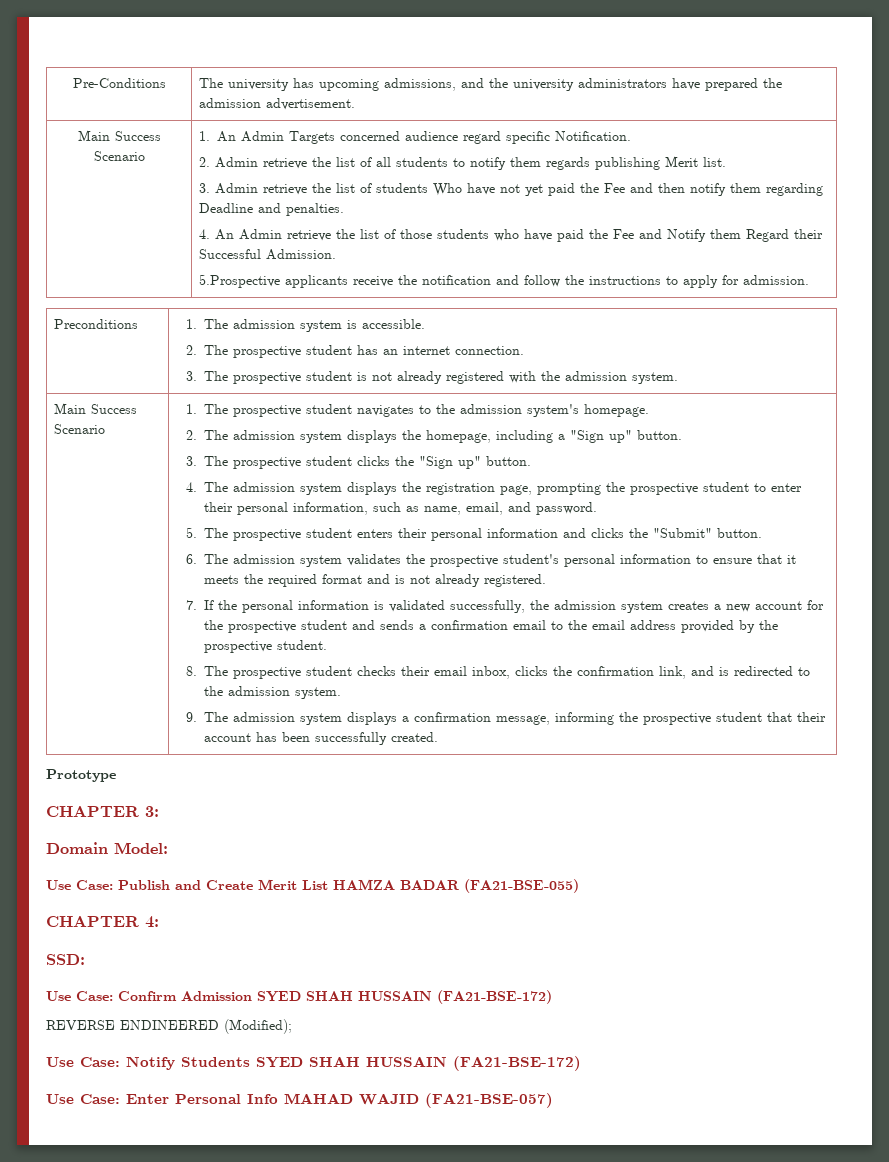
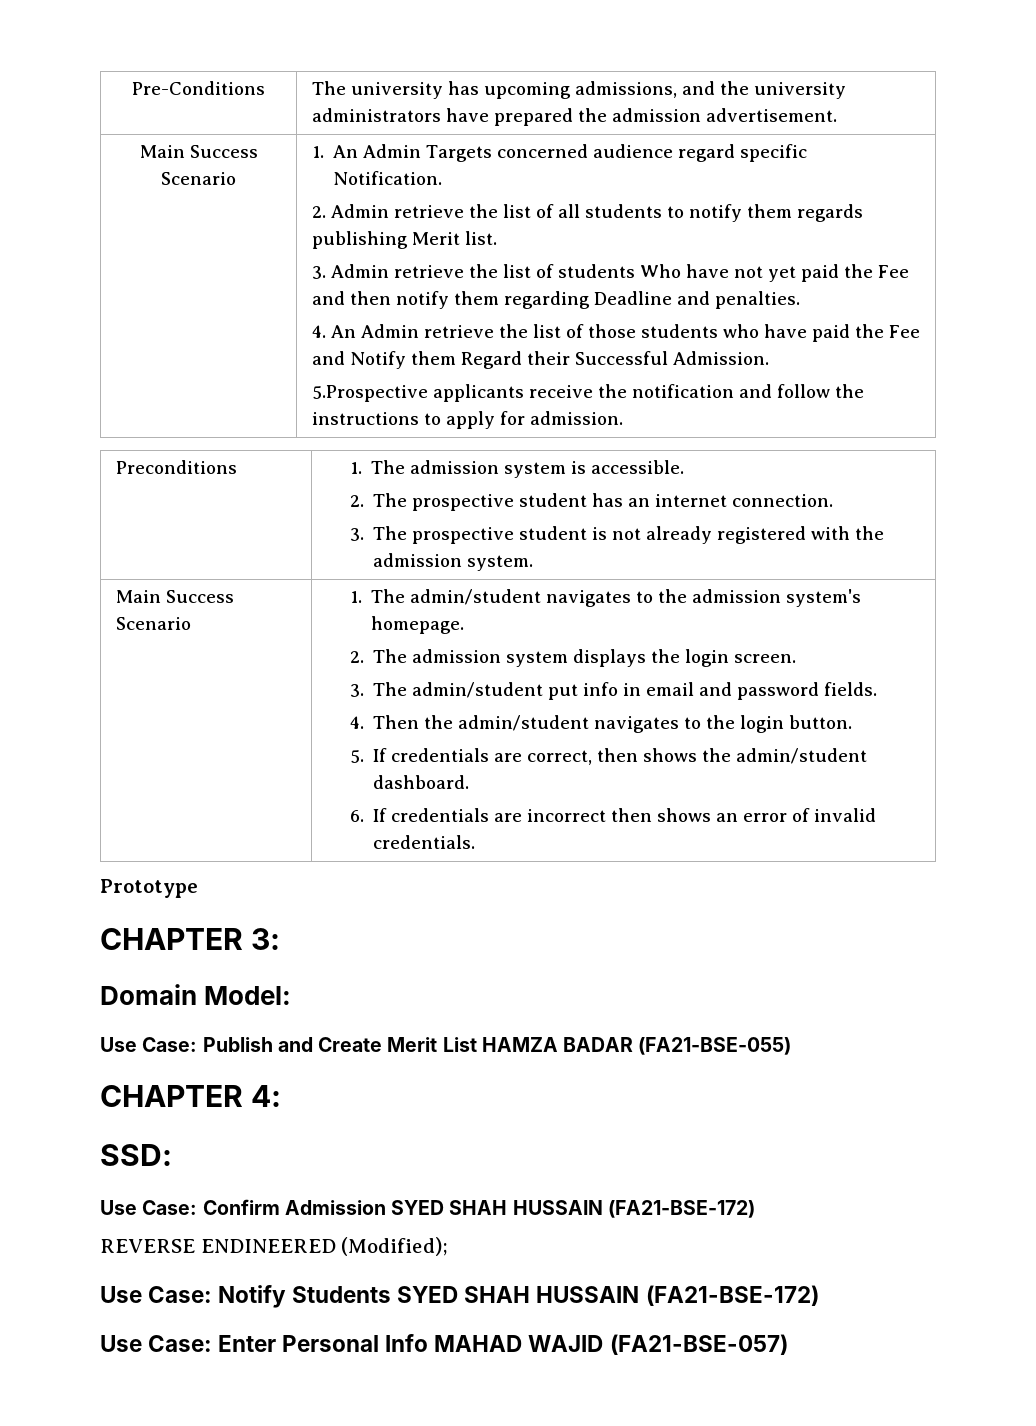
- 1. The prospective student navigates to the admission system's homepage.
+ 1. The admin/student navigates to the admission system's homepage.
- 2. The admission system displays the homepage, including a "Sign up" button.
- 3. The prospective student clicks the "Sign up" button.
- 4. The admission system displays the registration page, prompting the prospective student to enter their personal information, such as name, email, and password.
- 5. The prospective student enters their personal information and clicks the "Submit" button.
- 6. The admission system validates the prospective student's personal information to ensure that it meets the required format and is not already registered.
- 7. If the personal information is validated successfully, the admission system creates a new account for the prospective student and sends a confirmation email to the email address provided by the prospective student.
- 8. The prospective student checks their email inbox, clicks the confirmation link, and is redirected to the admission system.
- 9. The admission system displays a confirmation message, informing the prospective student that their account has been successfully created.
+ 2. The admission system displays the login screen.
+ 3. The admin/student put info in email and password fields.
+ 4. Then the admin/student navigates to the login button.
+ 5. If credentials are correct, then shows the admin/student dashboard.
+ 6. If credentials are incorrect then shows an error of invalid credentials.

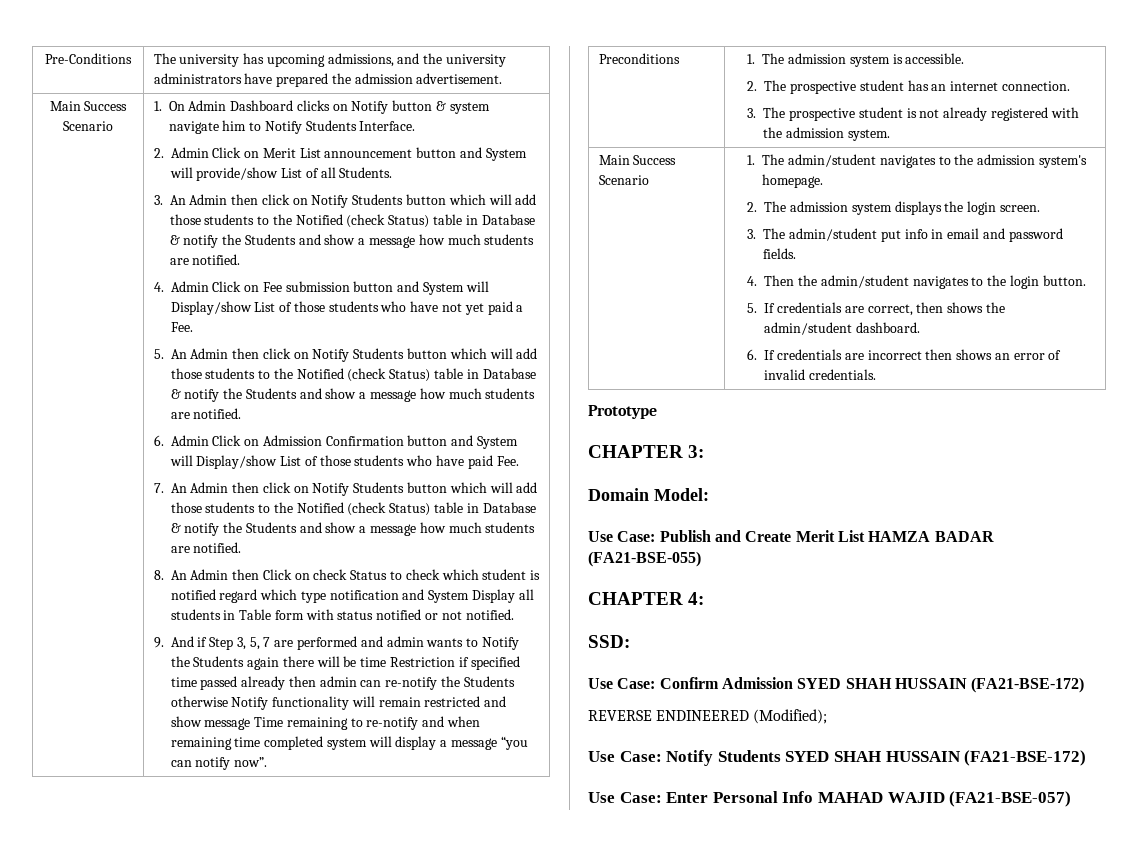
- 1. An Admin Targets concerned audience regard specific Notification.
- 2. Admin retrieve the list of all students to notify them regards publishing Merit list.
- 3. Admin retrieve the list of students Who have not yet paid the Fee and then notify them regarding Deadline and penalties.
- 4. An Admin retrieve the list of those students who have paid the Fee and Notify them Regard their Successful Admission.
- 5.Prospective applicants receive the notification and follow the instructions to apply for admission.
+ 1. On Admin Dashboard clicks on Notify button & system navigate him to Notify Students Interface.
+ 2. Admin Click on Merit List announcement button and System will provide/show List of all Students.
+ 3. An Admin then click on Notify Students button which will add those students to the Notified (check Status) table in Database & notify the Students and show a message how much students are notified.
+ 4. Admin Click on Fee submission button and System will Display/show List of those students who have not yet paid a Fee.
+ 5. An Admin then click on Notify Students button which will add those students to the Notified (check Status) table in Database & notify the Students and show a message how much students are notified.
+ 6. Admin Click on Admission Confirmation button and System will Display/show List of those students who have paid Fee.
+ 7. An Admin then click on Notify Students button which will add those students to the Notified (check Status) table in Database & notify the Students and show a message how much students are notified.
+ 8. An Admin then Click on check Status to check which student is notified regard which type notification and System Display all students in Table form with status notified or not notified.
+ 9. And if Step 3, 5, 7 are performed and admin wants to Notify the Students again there will be time Restriction if specified time passed already then admin can re-notify the Students otherwise Notify functionality will remain restricted and show message Time remaining to re-notify and when remaining time completed system will display a message “you can notify now”.

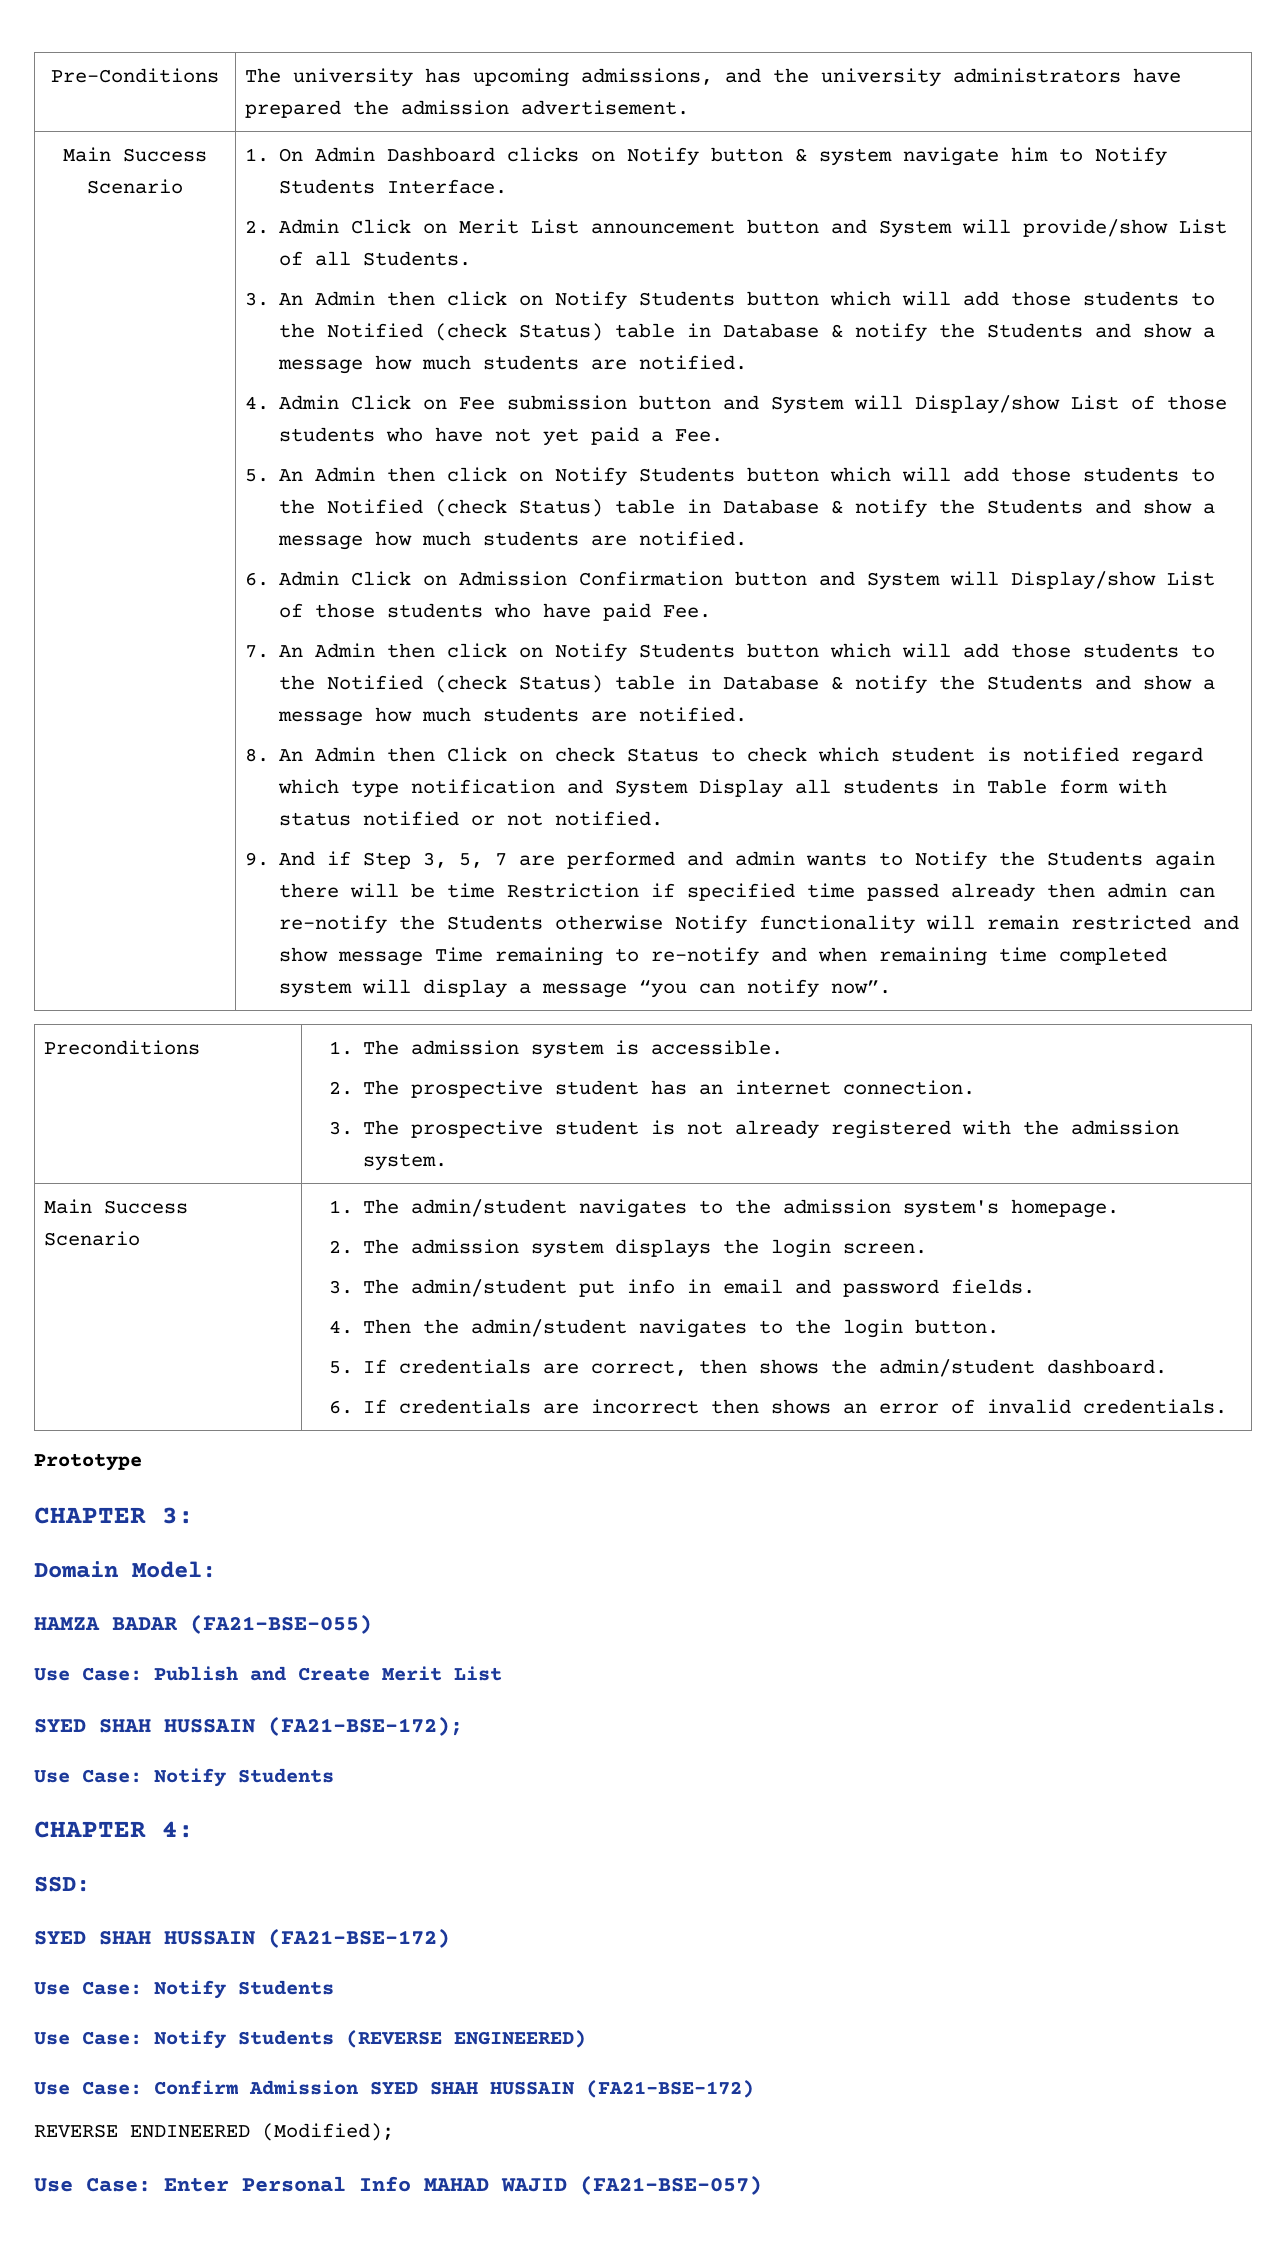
+ HAMZA BADAR (FA21-BSE-055)
- Use Case: Publish and Create Merit List HAMZA BADAR (FA21-BSE-055)
+ Use Case: Publish and Create Merit List
+ SYED SHAH HUSSAIN (FA21-BSE-172);
+ Use Case: Notify Students
  CHAPTER 4:
  SSD:
+ SYED SHAH HUSSAIN (FA21-BSE-172)
+ Use Case: Notify Students
+ Use Case: Notify Students (REVERSE ENGINEERED)
- Use Case: Notify Students SYED SHAH HUSSAIN (FA21-BSE-172)

